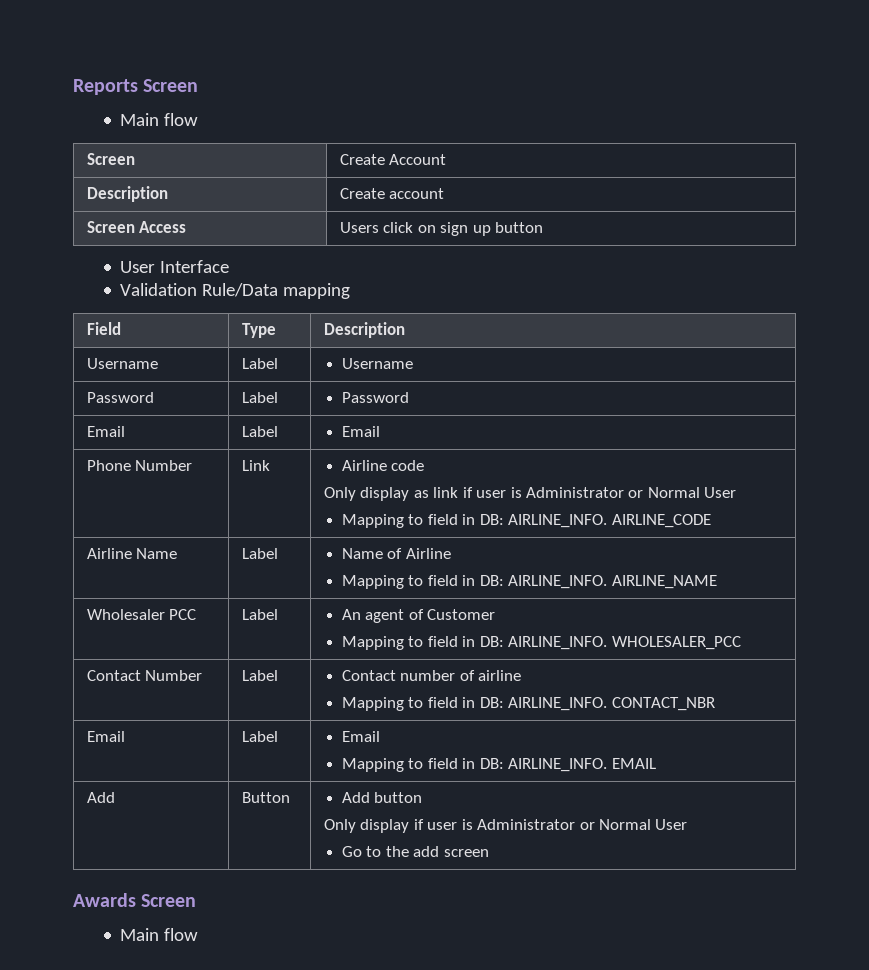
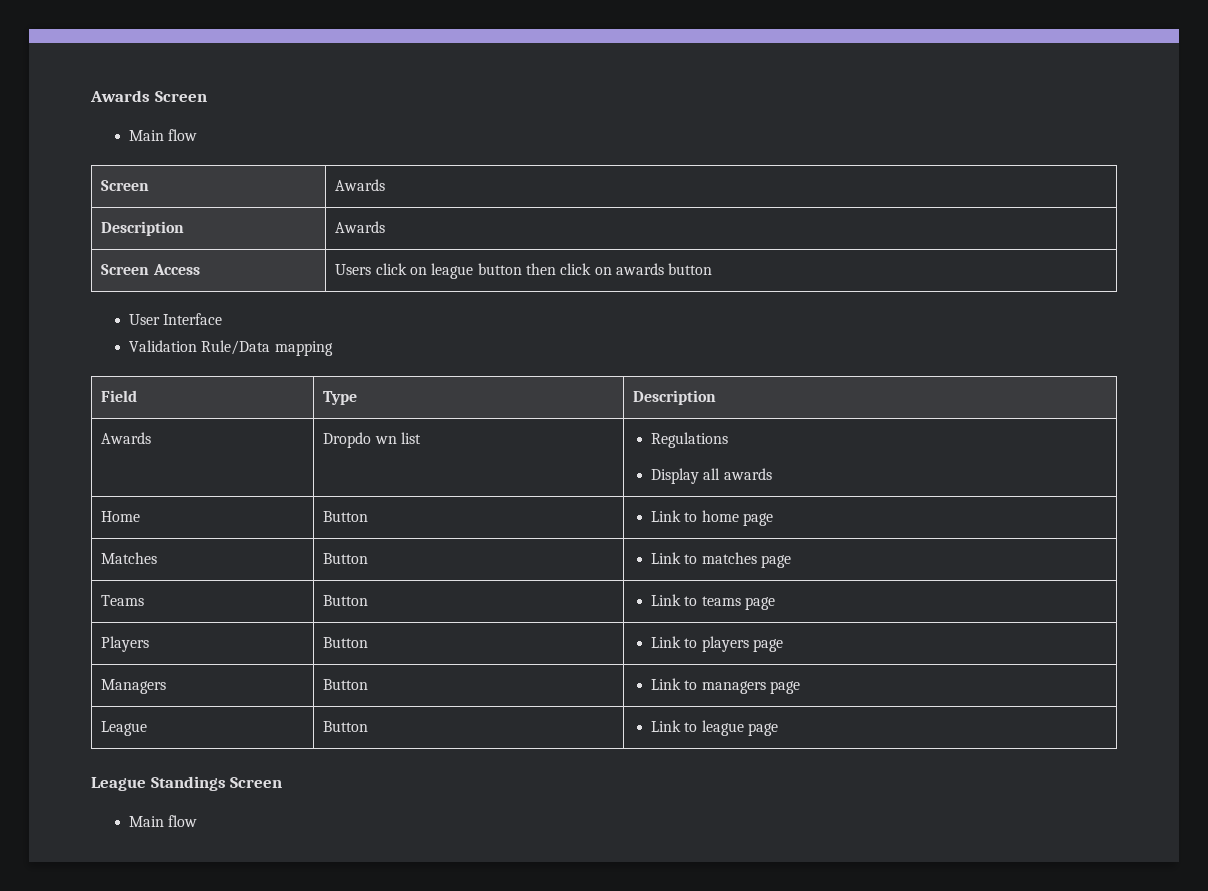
- Reports Screen
+ Awards Screen
- Screen | Create Account
+ Screen | Awards
- Description | Create account
+ Description | Awards
- Screen Access | Users click on sign up button
+ Screen Access | Users click on league button then click on awards button
- Username | Label | Username
- Password | Label | Password
- Email | Label | Email
- Phone Number | Link | Airline code
- Only display as link if user is Administrator or Normal User
- Mapping to field in DB: AIRLINE_INFO. AIRLINE_CODE
- Airline Name | Label | Name of Airline
- Mapping to field in DB: AIRLINE_INFO. AIRLINE_NAME
- Wholesaler PCC | Label | An agent of Customer
- Mapping to field in DB: AIRLINE_INFO. WHOLESALER_PCC
- Contact Number | Label | Contact number of airline
- Mapping to field in DB: AIRLINE_INFO. CONTACT_NBR
- Email | Label | Email
- Mapping to field in DB: AIRLINE_INFO. EMAIL
- Add | Button | Add button
- Only display if user is Administrator or Normal User
- Go to the add screen
- Awards Screen
+ Awards | Dropdo wn list | Regulations
+ Display all awards
+ Home | Button | Link to home page
+ Matches | Button | Link to matches page
+ Teams | Button | Link to teams page
+ Players | Button | Link to players page
+ Managers | Button | Link to managers page
+ League | Button | Link to league page
+ League Standings Screen

